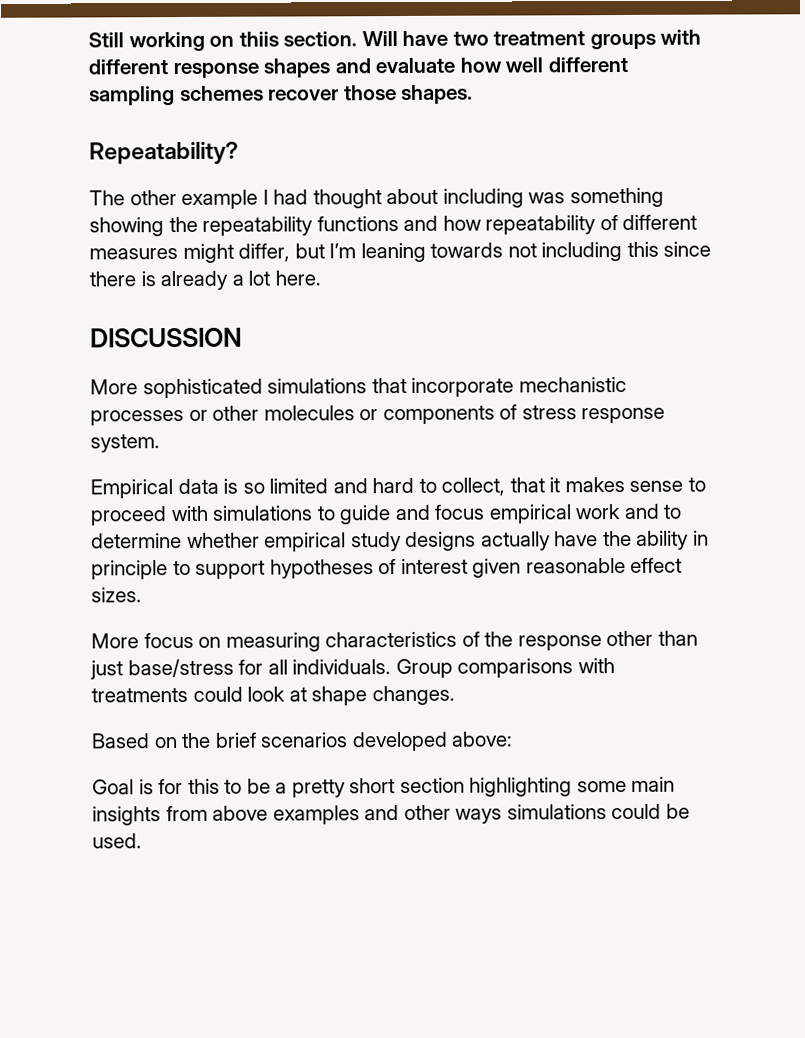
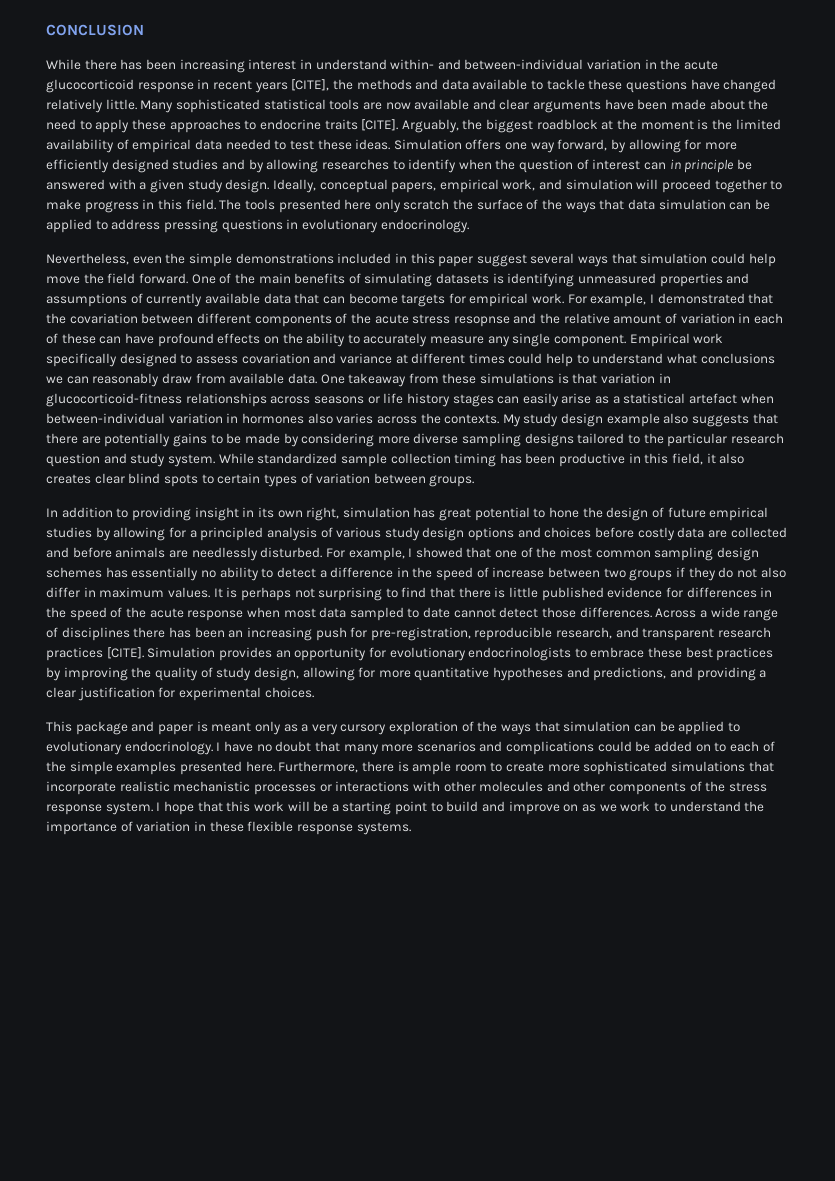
- Still working on thiis section. Will have two treatment groups with different response shapes and evaluate how well different sampling schemes recover those shapes.
- Repeatability?
- The other example I had thought about including was something showing the repeatability functions and how repeatability of different measures might differ, but I’m leaning towards not including this since there is already a lot here.
- DISCUSSION
- More sophisticated simulations that incorporate mechanistic processes or other molecules or components of stress response system.
- Empirical data is so limited and hard to collect, that it makes sense to proceed with simulations to guide and focus empirical work and to determine whether empirical study designs actually have the ability in principle to support hypotheses of interest given reasonable effect sizes.
- More focus on measuring characteristics of the response other than just base/stress for all individuals. Group comparisons with treatments could look at shape changes.
- Based on the brief scenarios developed above:
- Goal is for this to be a pretty short section highlighting some main insights from above examples and other ways simulations could be used.
+ CONCLUSION
+ While there has been increasing interest in understand within- and between-individual variation in the acute glucocorticoid response in recent years [CITE], the methods and data available to tackle these questions have changed relatively little. Many sophisticated statistical tools are now available and clear arguments have been made about the need to apply these approaches to endocrine traits [CITE]. Arguably, the biggest roadblock at the moment is the limited availability of empirical data needed to test these ideas. Simulation offers one way forward, by allowing for more efficiently designed studies and by allowing researches to identify when the question of interest can in principle be answered with a given study design. Ideally, conceptual papers, empirical work, and simulation will proceed together to make progress in this field. The tools presented here only scratch the surface of the ways that data simulation can be applied to address pressing questions in evolutionary endocrinology.
+ Nevertheless, even the simple demonstrations included in this paper suggest several ways that simulation could help move the field forward. One of the main benefits of simulating datasets is identifying unmeasured properties and assumptions of currently available data that can become targets for empirical work. For example, I demonstrated that the covariation between different components of the acute stress resopnse and the relative amount of variation in each of these can have profound effects on the ability to accurately measure any single component. Empirical work specifically designed to assess covariation and variance at different times could help to understand what conclusions we can reasonably draw from available data. One takeaway from these simulations is that variation in glucocorticoid-fitness relationships across seasons or life history stages can easily arise as a statistical artefact when between-individual variation in hormones also varies across the contexts. My study design example also suggests that there are potentially gains to be made by considering more diverse sampling designs tailored to the particular research question and study system. While standardized sample collection timing has been productive in this field, it also creates clear blind spots to certain types of variation between groups.
+ In addition to providing insight in its own right, simulation has great potential to hone the design of future empirical studies by allowing for a principled analysis of various study design options and choices before costly data are collected and before animals are needlessly disturbed. For example, I showed that one of the most common sampling design schemes has essentially no ability to detect a difference in the speed of increase between two groups if they do not also differ in maximum values. It is perhaps not surprising to find that there is little published evidence for differences in the speed of the acute response when most data sampled to date cannot detect those differences. Across a wide range of disciplines there has been an increasing push for pre-registration, reproducible research, and transparent research practices [CITE]. Simulation provides an opportunity for evolutionary endocrinologists to embrace these best practices by improving the quality of study design, allowing for more quantitative hypotheses and predictions, and providing a clear justification for experimental choices.
+ This package and paper is meant only as a very cursory exploration of the ways that simulation can be applied to evolutionary endocrinology. I have no doubt that many more scenarios and complications could be added on to each of the simple examples presented here. Furthermore, there is ample room to create more sophisticated simulations that incorporate realistic mechanistic processes or interactions with other molecules and other components of the stress response system. I hope that this work will be a starting point to build and improve on as we work to understand the importance of variation in these flexible response systems.

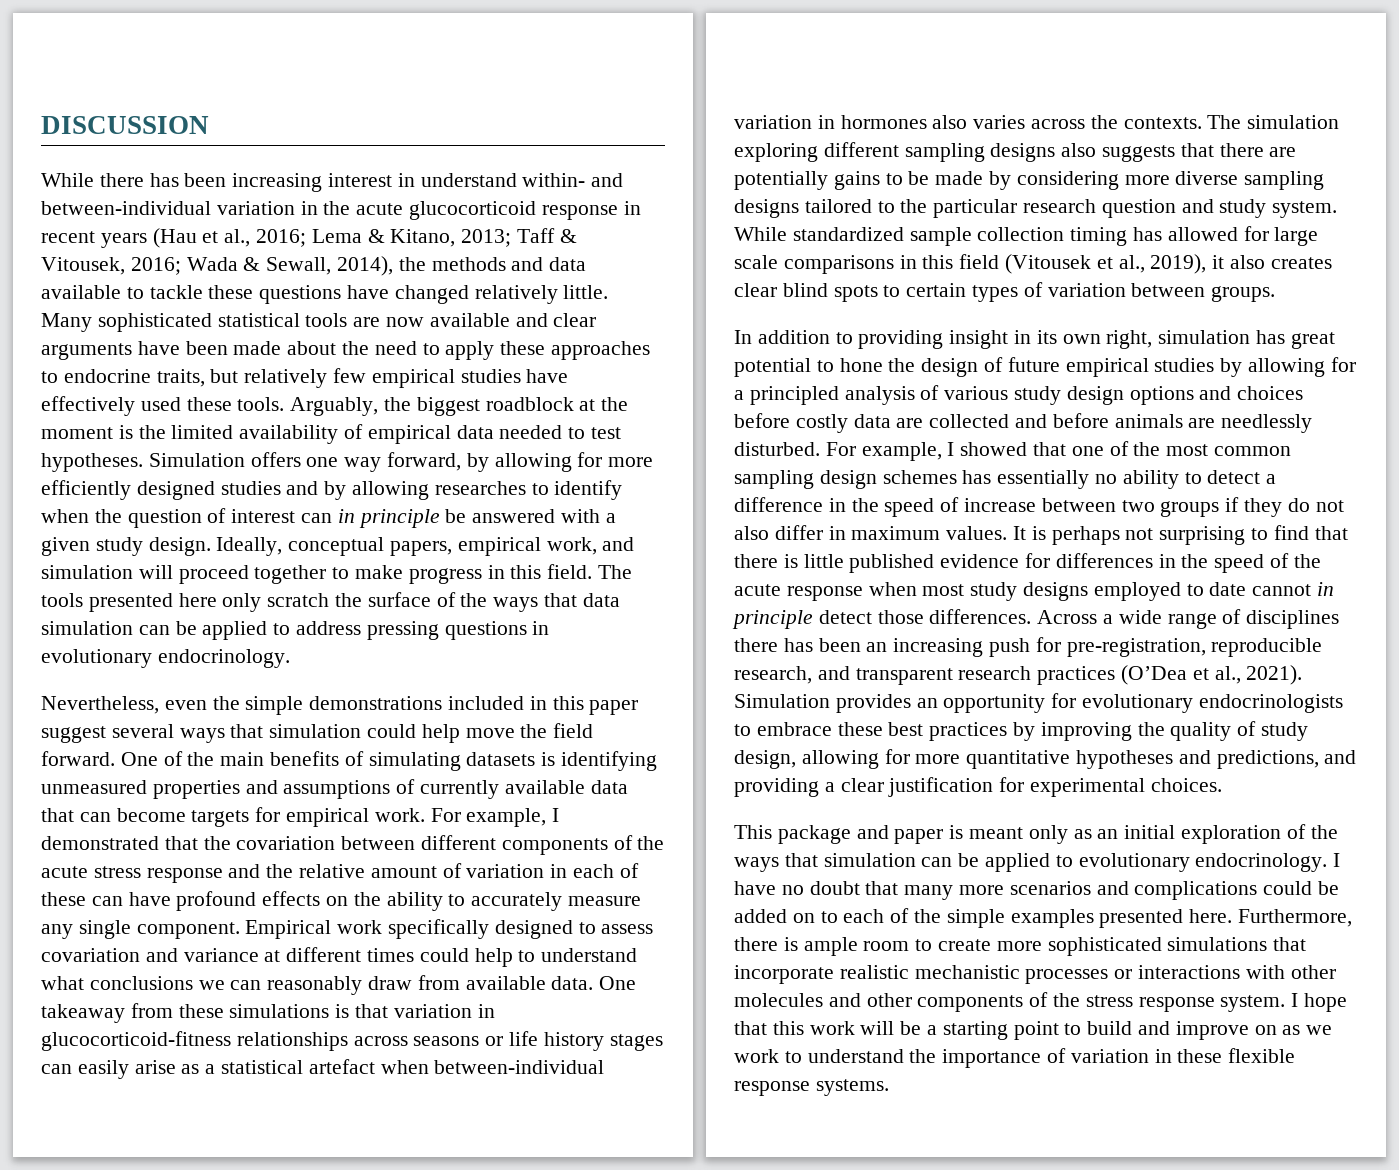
- CONCLUSION
+ DISCUSSION
- While there has been increasing interest in understand within- and between-individual variation in the acute glucocorticoid response in recent years [CITE], the methods and data available to tackle these questions have changed relatively little.
+ While there has been increasing interest in understand within- and between-individual variation in the acute glucocorticoid response in recent years (Hau et al., 2016; Lema & Kitano, 2013; Taff & Vitousek, 2016; Wada & Sewall, 2014), the methods and data available to tackle these questions have changed relatively little.
- Many sophisticated statistical tools are now available and clear arguments have been made about the need to apply these approaches to endocrine traits [CITE].
+ Many sophisticated statistical tools are now available and clear arguments have been made about the need to apply these approaches to endocrine traits, but relatively few empirical studies have effectively used these tools.
- Arguably, the biggest roadblock at the moment is the limited availability of empirical data needed to test these ideas.
+ Arguably, the biggest roadblock at the moment is the limited availability of empirical data needed to test hypotheses.
- For example, I demonstrated that the covariation between different components of the acute stress resopnse and the relative amount of variation in each of these can have profound effects on the ability to accurately measure any single component.
+ For example, I demonstrated that the covariation between different components of the acute stress response and the relative amount of variation in each of these can have profound effects on the ability to accurately measure any single component.
- My study design example also suggests that there are potentially gains to be made by considering more diverse sampling designs tailored to the particular research question and study system.
+ The simulation exploring different sampling designs also suggests that there are potentially gains to be made by considering more diverse sampling designs tailored to the particular research question and study system.
- While standardized sample collection timing has been productive in this field, it also creates clear blind spots to certain types of variation between groups.
+ While standardized sample collection timing has allowed for large scale comparisons in this field (Vitousek et al., 2019), it also creates clear blind spots to certain types of variation between groups.
- It is perhaps not surprising to find that there is little published evidence for differences in the speed of the acute response when most data sampled to date cannot detect those differences.
+ It is perhaps not surprising to find that there is little published evidence for differences in the speed of the acute response when most study designs employed to date cannot in principle detect those differences.
- Across a wide range of disciplines there has been an increasing push for pre-registration, reproducible research, and transparent research practices [CITE].
+ Across a wide range of disciplines there has been an increasing push for pre-registration, reproducible research, and transparent research practices (O’Dea et al., 2021).
- This package and paper is meant only as a very cursory exploration of the ways that simulation can be applied to evolutionary endocrinology.
+ This package and paper is meant only as an initial exploration of the ways that simulation can be applied to evolutionary endocrinology.

